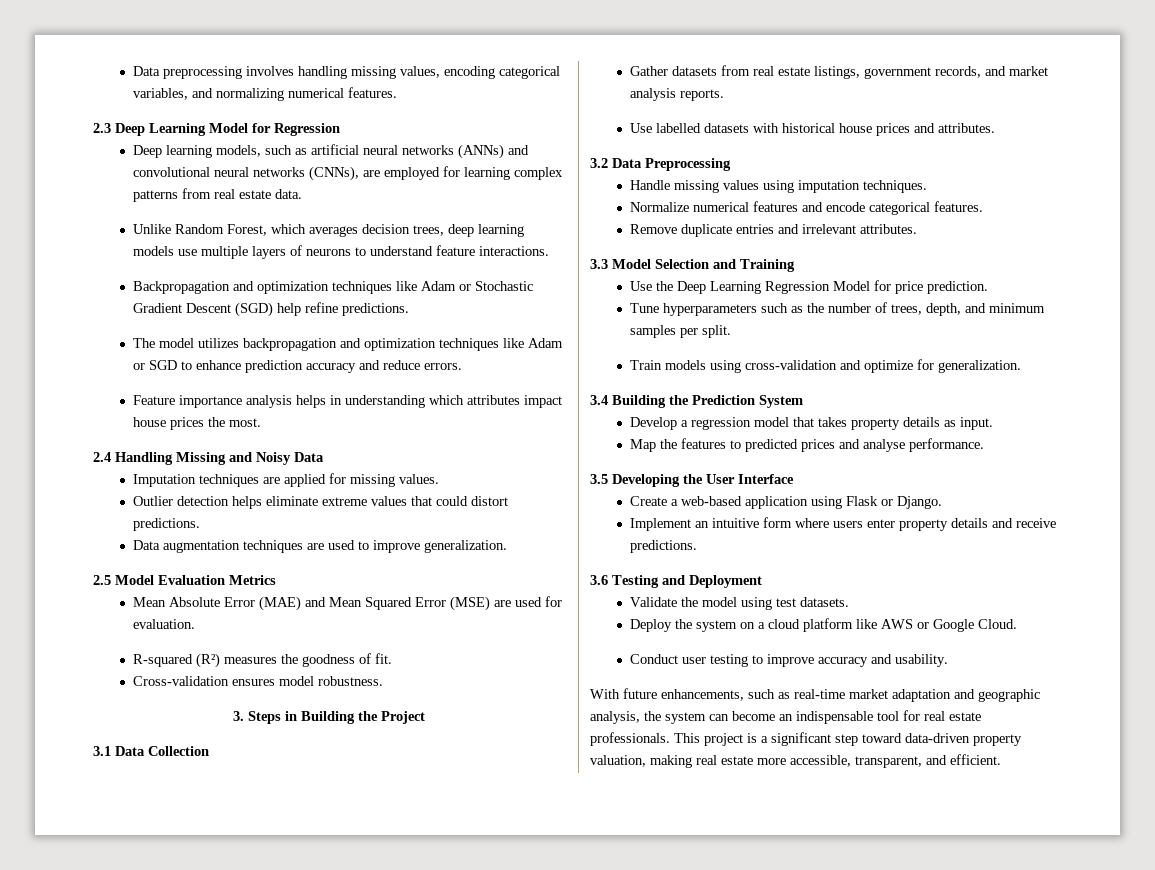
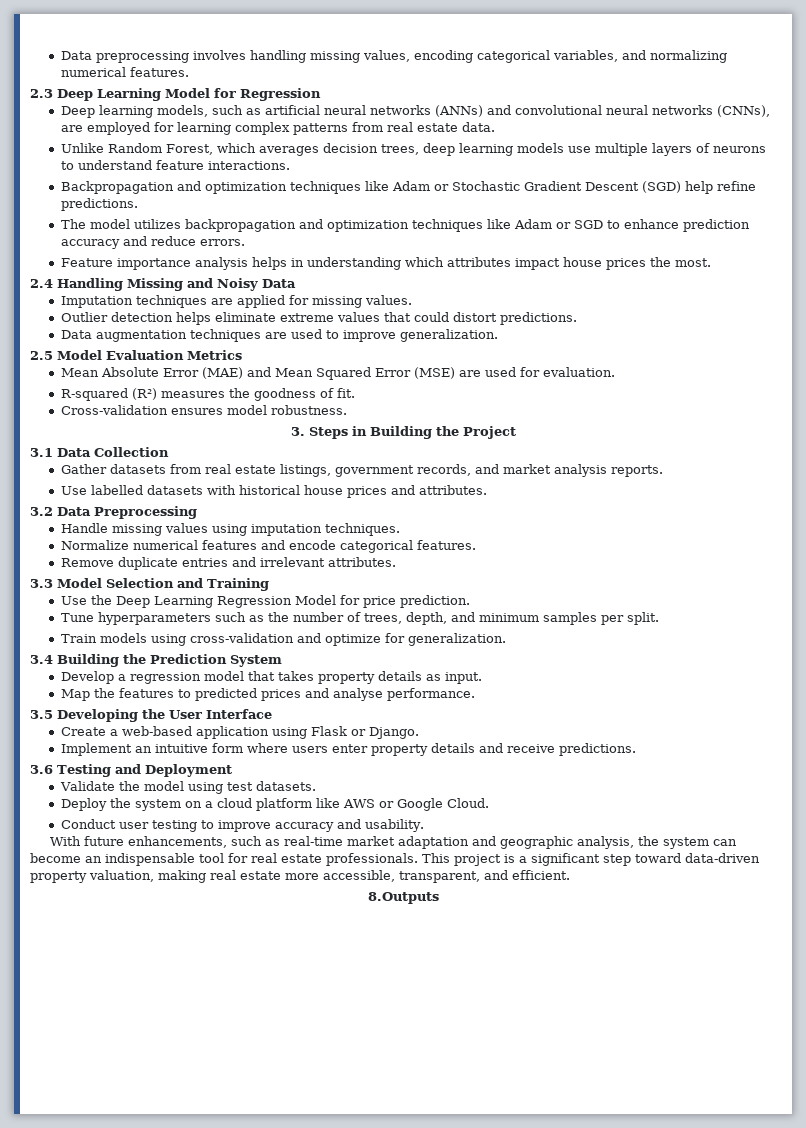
+ 8.Outputs

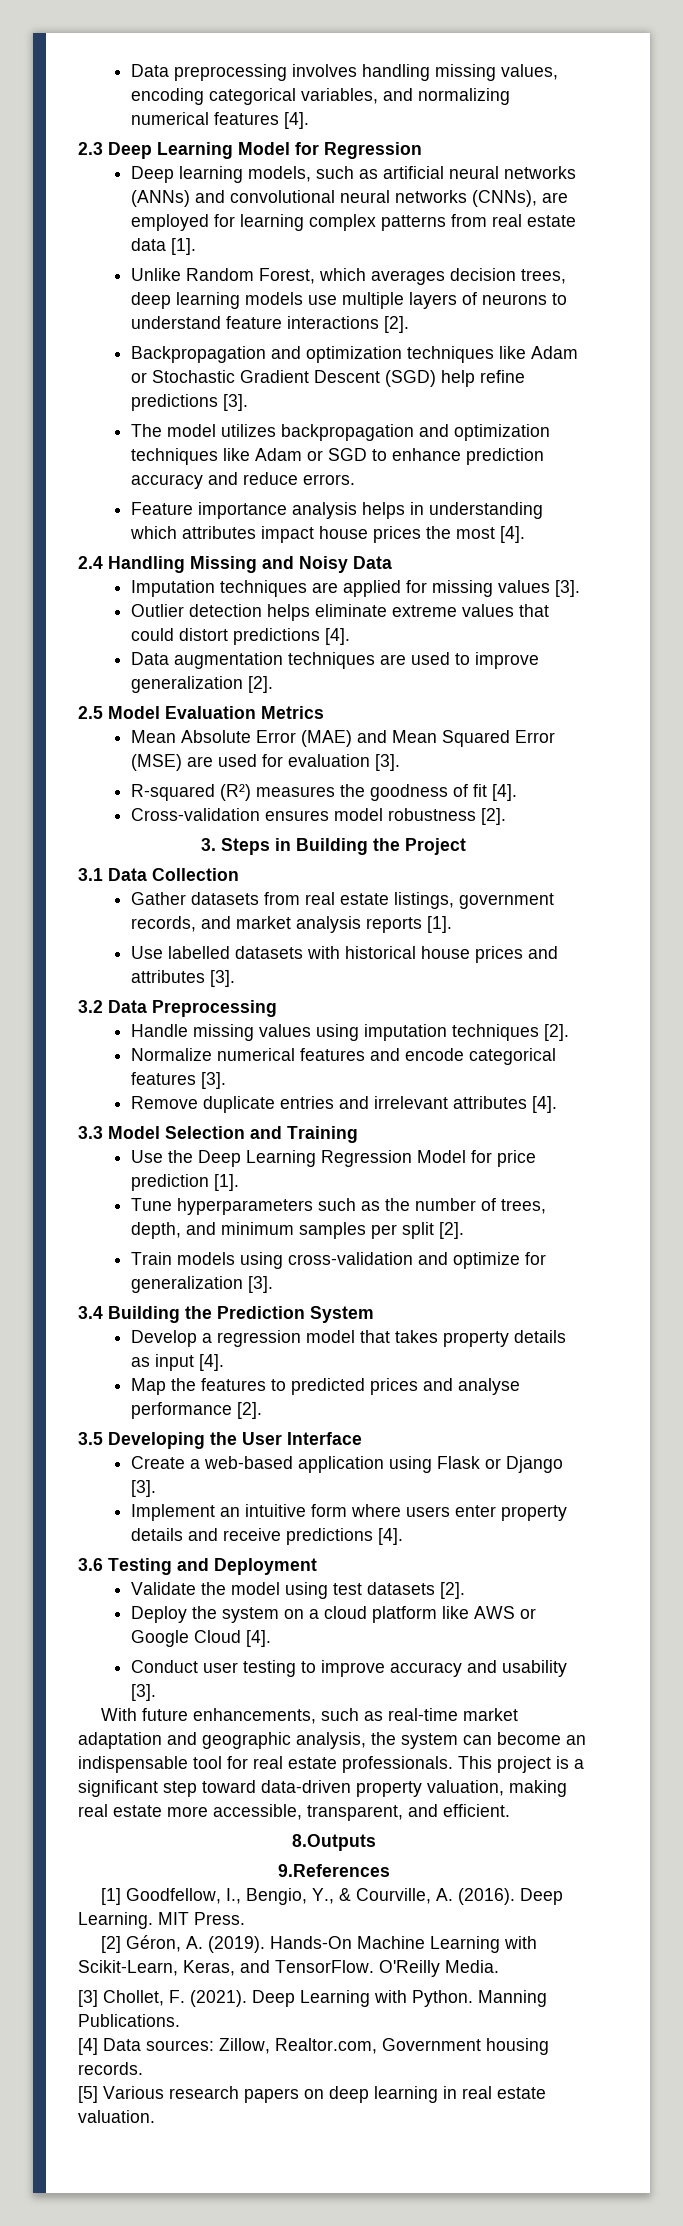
- Data preprocessing involves handling missing values, encoding categorical variables, and normalizing numerical features.
+ Data preprocessing involves handling missing values, encoding categorical variables, and normalizing numerical features [4].
- Deep learning models, such as artificial neural networks (ANNs) and convolutional neural networks (CNNs), are employed for learning complex patterns from real estate data.
+ Deep learning models, such as artificial neural networks (ANNs) and convolutional neural networks (CNNs), are employed for learning complex patterns from real estate data [1].
- Unlike Random Forest, which averages decision trees, deep learning models use multiple layers of neurons to understand feature interactions.
+ Unlike Random Forest, which averages decision trees, deep learning models use multiple layers of neurons to understand feature interactions [2].
- Backpropagation and optimization techniques like Adam or Stochastic Gradient Descent (SGD) help refine predictions.
+ Backpropagation and optimization techniques like Adam or Stochastic Gradient Descent (SGD) help refine predictions [3].
- Feature importance analysis helps in understanding which attributes impact house prices the most.
+ Feature importance analysis helps in understanding which attributes impact house prices the most [4].
- Imputation techniques are applied for missing values.
+ Imputation techniques are applied for missing values [3].
- Outlier detection helps eliminate extreme values that could distort predictions.
+ Outlier detection helps eliminate extreme values that could distort predictions [4].
- Data augmentation techniques are used to improve generalization.
+ Data augmentation techniques are used to improve generalization [2].
- Mean Absolute Error (MAE) and Mean Squared Error (MSE) are used for evaluation.
+ Mean Absolute Error (MAE) and Mean Squared Error (MSE) are used for evaluation [3].
- R-squared (R²) measures the goodness of fit.
+ R-squared (R²) measures the goodness of fit [4].
- Cross-validation ensures model robustness.
+ Cross-validation ensures model robustness [2].
- Gather datasets from real estate listings, government records, and market analysis reports.
+ Gather datasets from real estate listings, government records, and market analysis reports [1].
- Use labelled datasets with historical house prices and attributes.
+ Use labelled datasets with historical house prices and attributes [3].
- Handle missing values using imputation techniques.
+ Handle missing values using imputation techniques [2].
- Normalize numerical features and encode categorical features.
+ Normalize numerical features and encode categorical features [3].
- Remove duplicate entries and irrelevant attributes.
+ Remove duplicate entries and irrelevant attributes [4].
- Use the Deep Learning Regression Model for price prediction.
+ Use the Deep Learning Regression Model for price prediction [1].
- Tune hyperparameters such as the number of trees, depth, and minimum samples per split.
+ Tune hyperparameters such as the number of trees, depth, and minimum samples per split [2].
- Train models using cross-validation and optimize for generalization.
+ Train models using cross-validation and optimize for generalization [3].
- Develop a regression model that takes property details as input.
+ Develop a regression model that takes property details as input [4].
- Map the features to predicted prices and analyse performance.
+ Map the features to predicted prices and analyse performance [2].
- Create a web-based application using Flask or Django.
+ Create a web-based application using Flask or Django [3].
- Implement an intuitive form where users enter property details and receive predictions.
+ Implement an intuitive form where users enter property details and receive predictions [4].
- Validate the model using test datasets.
+ Validate the model using test datasets [2].
- Deploy the system on a cloud platform like AWS or Google Cloud.
+ Deploy the system on a cloud platform like AWS or Google Cloud [4].
- Conduct user testing to improve accuracy and usability.
+ Conduct user testing to improve accuracy and usability [3].
+ 9.References
+ [1] Goodfellow, I., Bengio, Y., & Courville, A. (2016). Deep Learning. MIT Press.
+ [2] Géron, A. (2019). Hands-On Machine Learning with Scikit-Learn, Keras, and TensorFlow. O'Reilly Media.
+ [3] Chollet, F. (2021). Deep Learning with Python. Manning Publications.
+ [4] Data sources: Zillow, Realtor.com, Government housing records.
+ [5] Various research papers on deep learning in real estate valuation.

